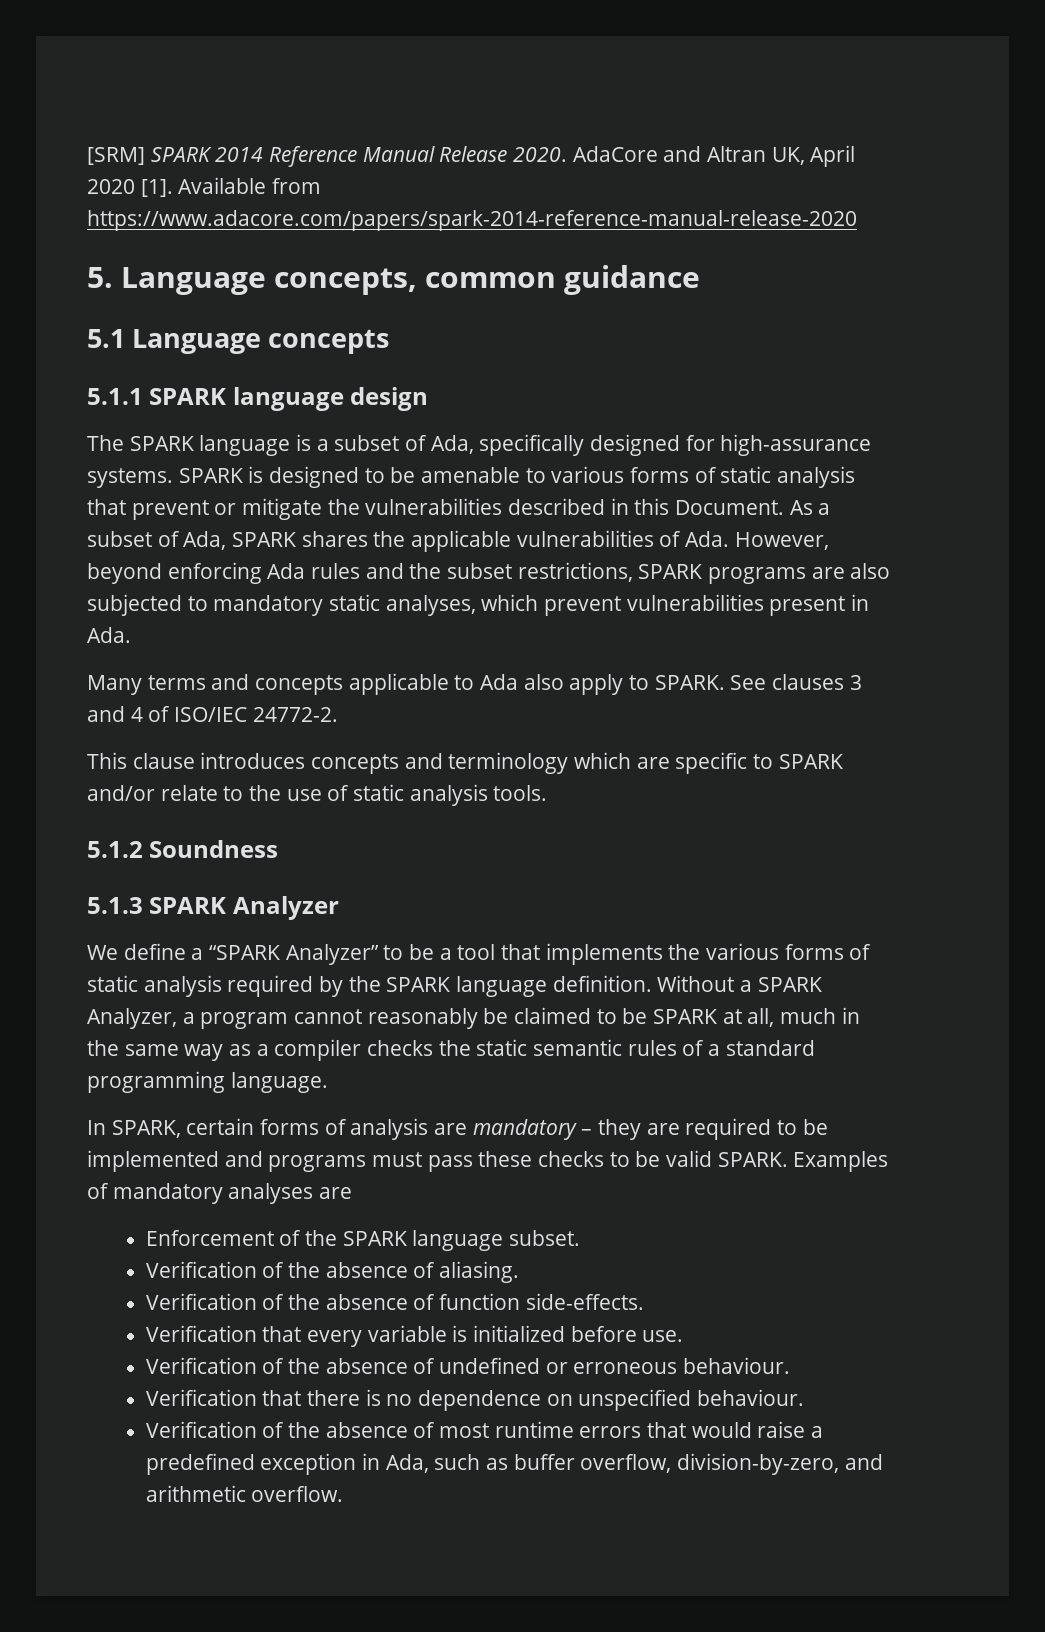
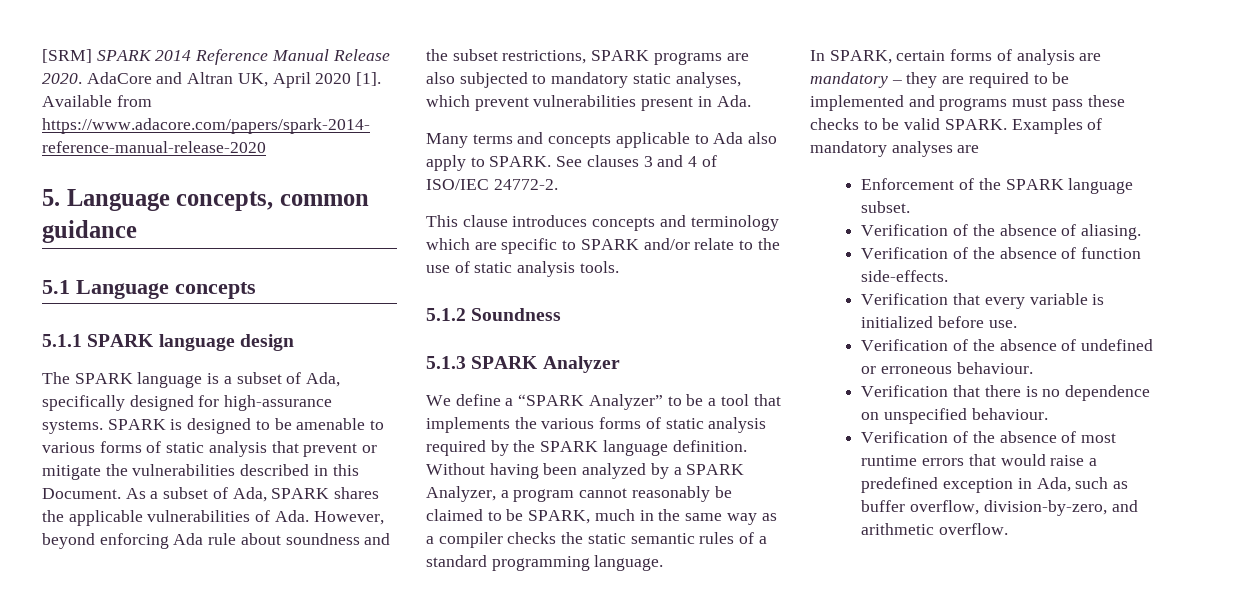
- As a subset of Ada, SPARK shares the applicable vulnerabilities of Ada. However, beyond enforcing Ada rules and the subset restrictions, SPARK programs are also subjected to mandatory static analyses, which prevent vulnerabilities present in Ada.
+ As a subset of Ada, SPARK shares the applicable vulnerabilities of Ada. However, beyond enforcing Ada rule about soundness and the subset restrictions, SPARK programs are also subjected to mandatory static analyses, which prevent vulnerabilities present in Ada.
- Without a SPARK Analyzer, a program cannot reasonably be claimed to be SPARK at all, much in the same way as a compiler checks the static semantic rules of a standard programming language.
+ Without having been analyzed by a SPARK Analyzer, a program cannot reasonably be claimed to be SPARK, much in the same way as a compiler checks the static semantic rules of a standard programming language.

